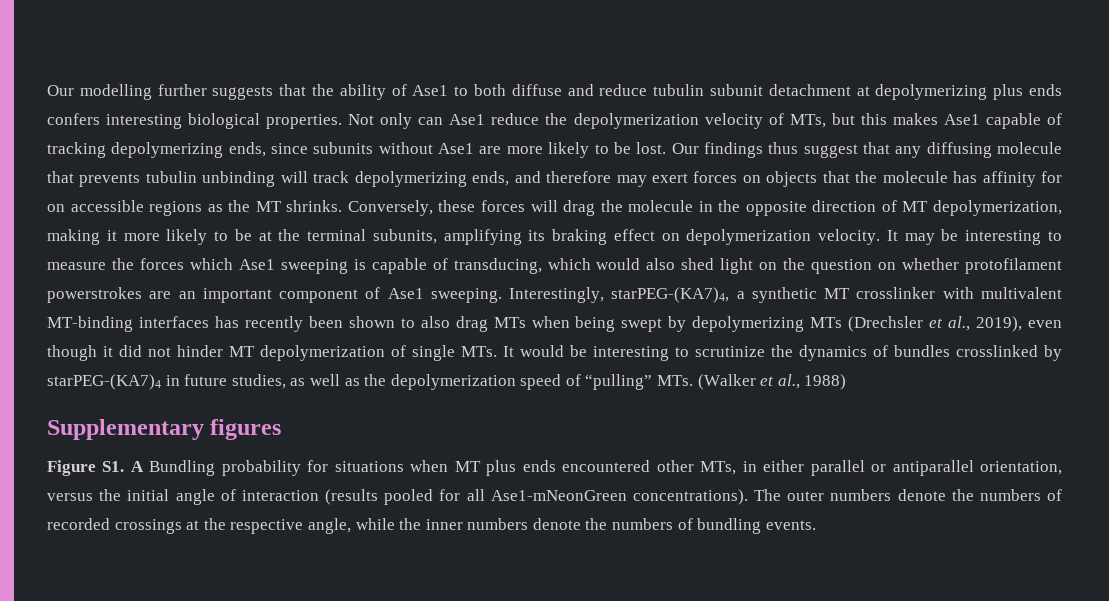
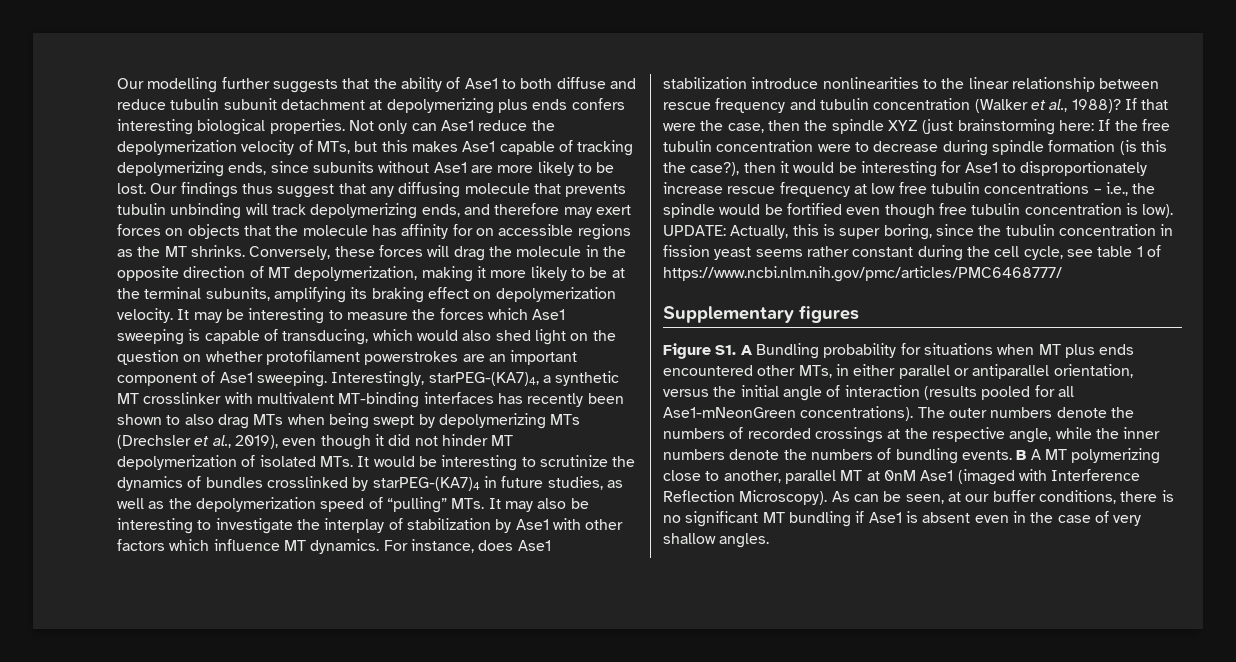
- Interestingly, starPEG-(KA7)4, a synthetic MT crosslinker with multivalent MT-binding interfaces has recently been shown to also drag MTs when being swept by depolymerizing MTs (Drechsler et al., 2019), even though it did not hinder MT depolymerization of single MTs. It would be interesting to scrutinize the dynamics of bundles crosslinked by starPEG-(KA7)4 in future studies, as well as the depolymerization speed of “pulling” MTs. (Walker et al., 1988)
+ Interestingly, starPEG-(KA7)4, a synthetic MT crosslinker with multivalent MT-binding interfaces has recently been shown to also drag MTs when being swept by depolymerizing MTs (Drechsler et al., 2019), even though it did not hinder MT depolymerization of isolated MTs. It would be interesting to scrutinize the dynamics of bundles crosslinked by starPEG-(KA7)4 in future studies, as well as the depolymerization speed of “pulling” MTs. It may also be interesting to investigate the interplay of stabilization by Ase1 with other factors which influence MT dynamics. For instance, does Ase1 stabilization introduce nonlinearities to the linear relationship between rescue frequency and tubulin concentration (Walker et al., 1988)? If that were the case, then the spindle XYZ (just brainstorming here: If the free tubulin concentration were to decrease during spindle formation (is this the case?), then it would be interesting for Ase1 to disproportionately increase rescue frequency at low free tubulin concentrations – i.e., the spindle would be fortified even though free tubulin concentration is low). UPDATE: Actually, this is super boring, since the tubulin concentration in fission yeast seems rather constant during the cell cycle, see table 1 of https://www.ncbi.nlm.nih.gov/pmc/articles/PMC6468777/
+ B A MT polymerizing close to another, parallel MT at 0nM Ase1 (imaged with Interference Reflection Microscopy). As can be seen, at our buffer conditions, there is no significant MT bundling if Ase1 is absent even in the case of very shallow angles.

